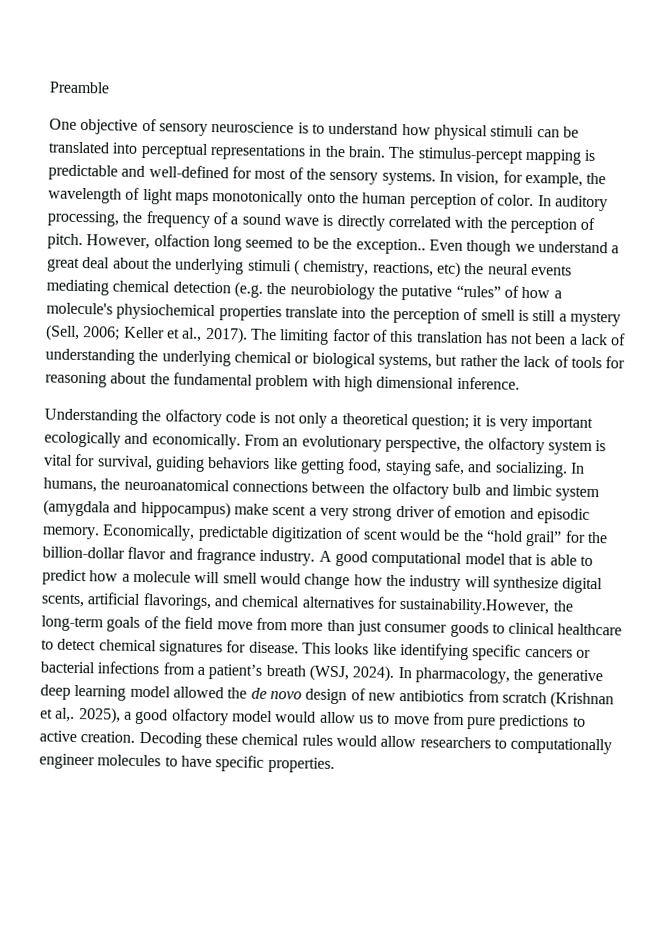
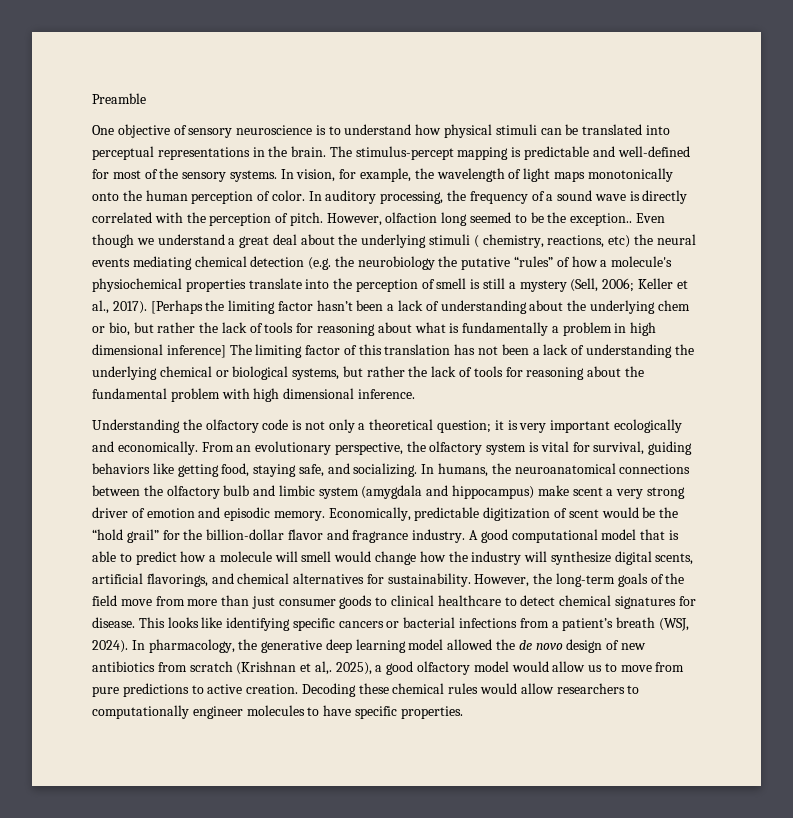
- The limiting factor of this translation has not been a lack of understanding the underlying chemical or biological systems, but rather the lack of tools for reasoning about the fundamental problem with high dimensional inference.
+ [Perhaps the limiting factor hasn’t been a lack of understanding about the underlying chem or bio, but rather the lack of tools for reasoning about what is fundamentally a problem in high dimensional inference] The limiting factor of this translation has not been a lack of understanding the underlying chemical or biological systems, but rather the lack of tools for reasoning about the fundamental problem with high dimensional inference.
- A good computational model that is able to predict how a molecule will smell would change how the industry will synthesize digital scents, artificial flavorings, and chemical alternatives for sustainability.However, the long-term goals of the field move from more than just consumer goods to clinical healthcare to detect chemical signatures for disease.
+ A good computational model that is able to predict how a molecule will smell would change how the industry will synthesize digital scents, artificial flavorings, and chemical alternatives for sustainability. However, the long-term goals of the field move from more than just consumer goods to clinical healthcare to detect chemical signatures for disease.

